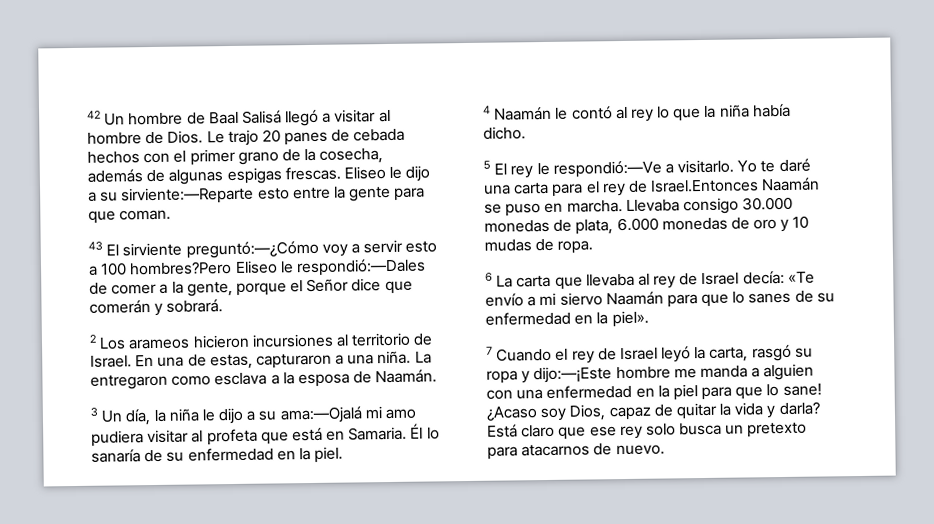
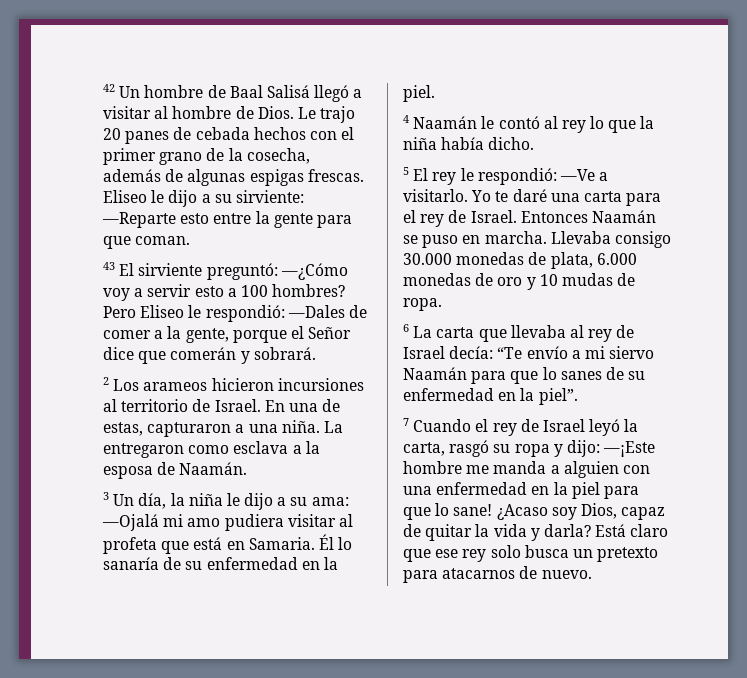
- Eliseo le dijo a su sirviente:—Reparte esto entre la gente para que coman.
+ Eliseo le dijo a su sirviente: —Reparte esto entre la gente para que coman.
- 43 El sirviente preguntó:—¿Cómo voy a servir esto a 100 hombres?Pero Eliseo le respondió:—Dales de comer a la gente, porque el Señor dice que comerán y sobrará.
+ 43 El sirviente preguntó: —¿Cómo voy a servir esto a 100 hombres? Pero Eliseo le respondió: —Dales de comer a la gente, porque el Señor dice que comerán y sobrará.
- 3 Un día, la niña le dijo a su ama:—Ojalá mi amo pudiera visitar al profeta que está en Samaria.
+ 3 Un día, la niña le dijo a su ama: —Ojalá mi amo pudiera visitar al profeta que está en Samaria.
- 5 El rey le respondió:—Ve a visitarlo.
+ 5 El rey le respondió: —Ve a visitarlo.
- Yo te daré una carta para el rey de Israel.Entonces Naamán se puso en marcha.
+ Yo te daré una carta para el rey de Israel. Entonces Naamán se puso en marcha.
- 6 La carta que llevaba al rey de Israel decía: «Te envío a mi siervo Naamán para que lo sanes de su enfermedad en la piel».
+ 6 La carta que llevaba al rey de Israel decía: “Te envío a mi siervo Naamán para que lo sanes de su enfermedad en la piel”.
- 7 Cuando el rey de Israel leyó la carta, rasgó su ropa y dijo:—¡Este hombre me manda a alguien con una enfermedad en la piel para que lo sane!
+ 7 Cuando el rey de Israel leyó la carta, rasgó su ropa y dijo: —¡Este hombre me manda a alguien con una enfermedad en la piel para que lo sane!

